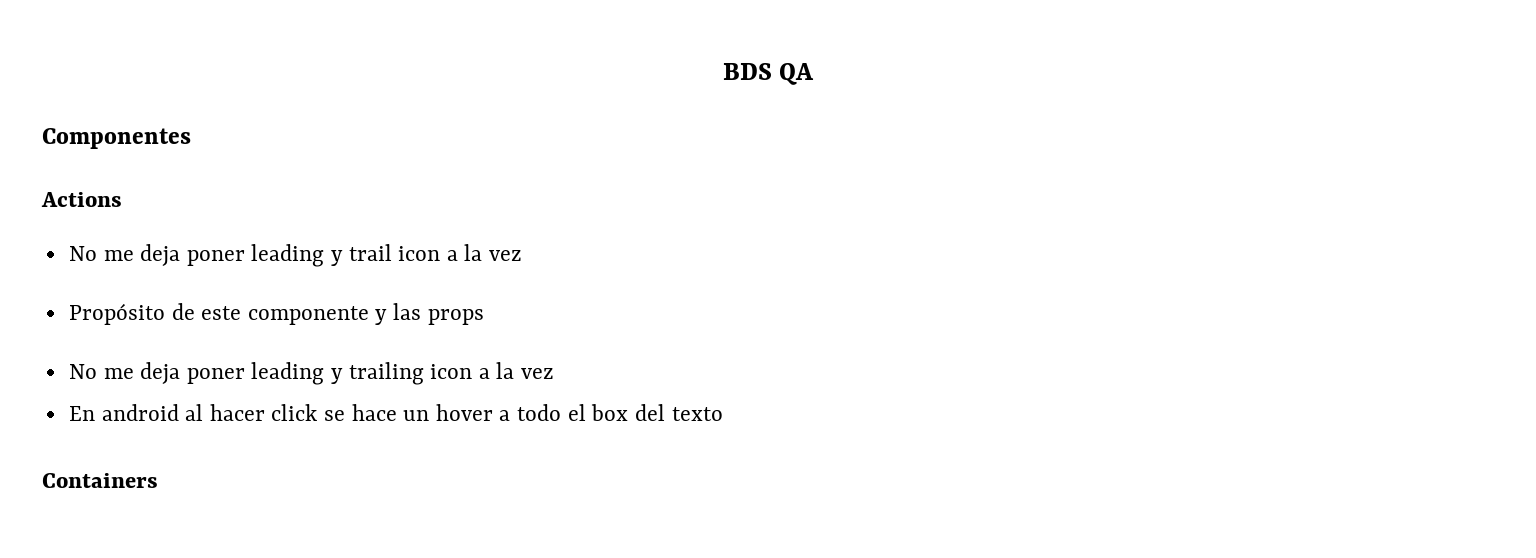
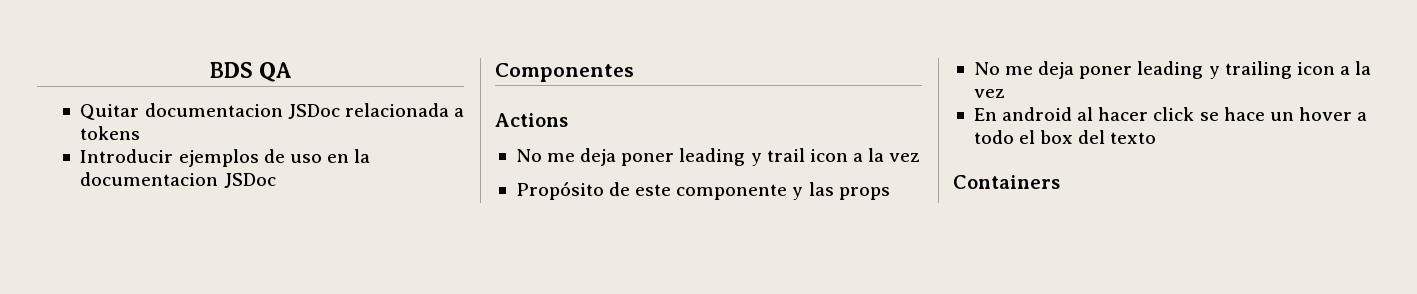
+ Quitar documentacion JSDoc relacionada a tokens
+ Introducir ejemplos de uso en la documentacion JSDoc

